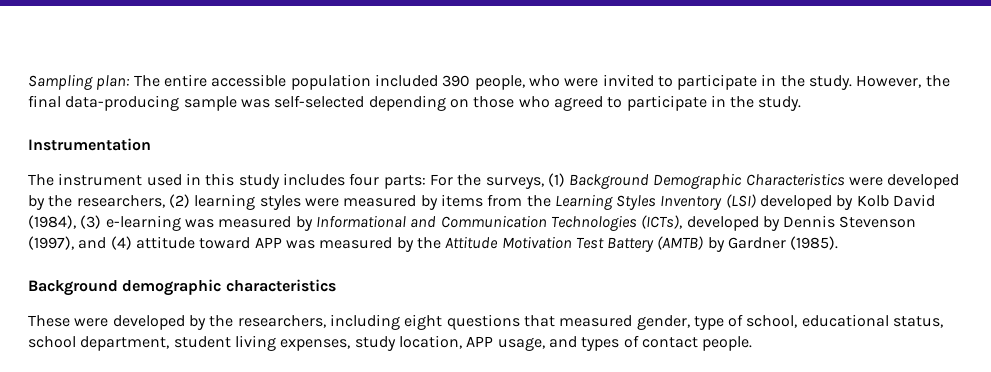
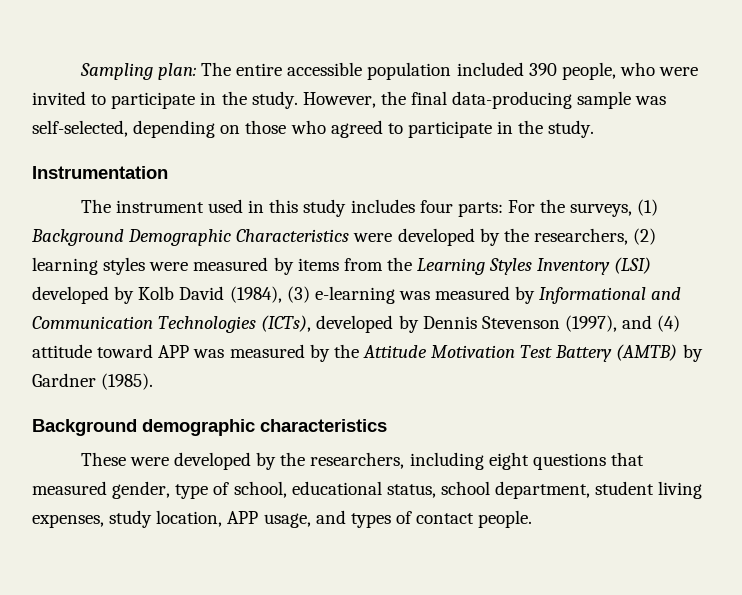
- However, the final data-producing sample was self-selected depending on those who agreed to participate in the study.
+ However, the final data-producing sample was self-selected, depending on those who agreed to participate in the study.

